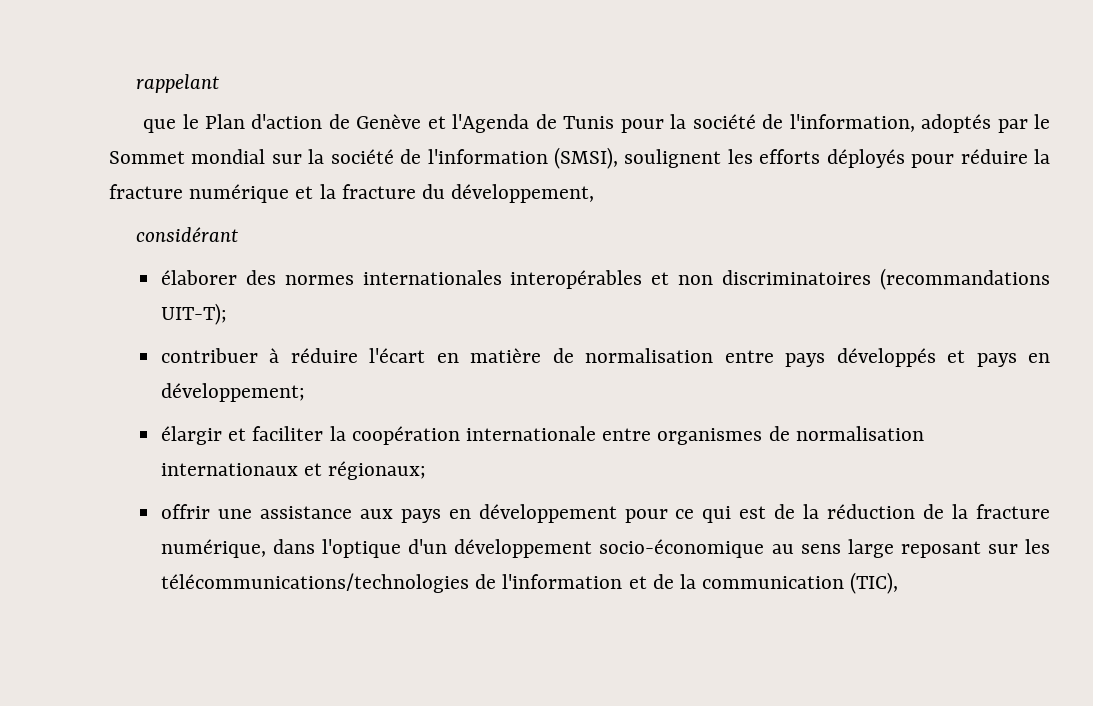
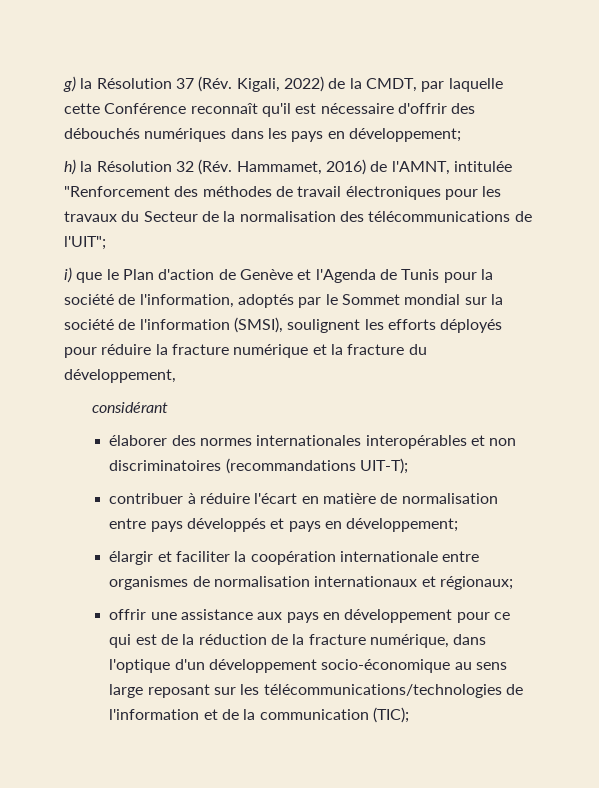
- rappelant
- que le Plan d'action de Genève et l'Agenda de Tunis pour la société de l'information, adoptés par le Sommet mondial sur la société de l'information (SMSI), soulignent les efforts déployés pour réduire la fracture numérique et la fracture du développement,
+ g) la Résolution 37 (Rév. Kigali, 2022) de la CMDT, par laquelle cette Conférence reconnaît qu'il est nécessaire d'offrir des débouchés numériques dans les pays en développement;
+ h) la Résolution 32 (Rév. Hammamet, 2016) de l'AMNT, intitulée "Renforcement des méthodes de travail électroniques pour les travaux du Secteur de la normalisation des télécommunications de l'UIT";
+ i) que le Plan d'action de Genève et l'Agenda de Tunis pour la société de l'information, adoptés par le Sommet mondial sur la société de l'information (SMSI), soulignent les efforts déployés pour réduire la fracture numérique et la fracture du développement,
- offrir une assistance aux pays en développement pour ce qui est de la réduction de la fracture numérique, dans l'optique d'un développement socio-économique au sens large reposant sur les télécommunications/technologies de l'information et de la communication (TIC),
+ offrir une assistance aux pays en développement pour ce qui est de la réduction de la fracture numérique, dans l'optique d'un développement socio-économique au sens large reposant sur les télécommunications/technologies de l'information et de la communication (TIC);

